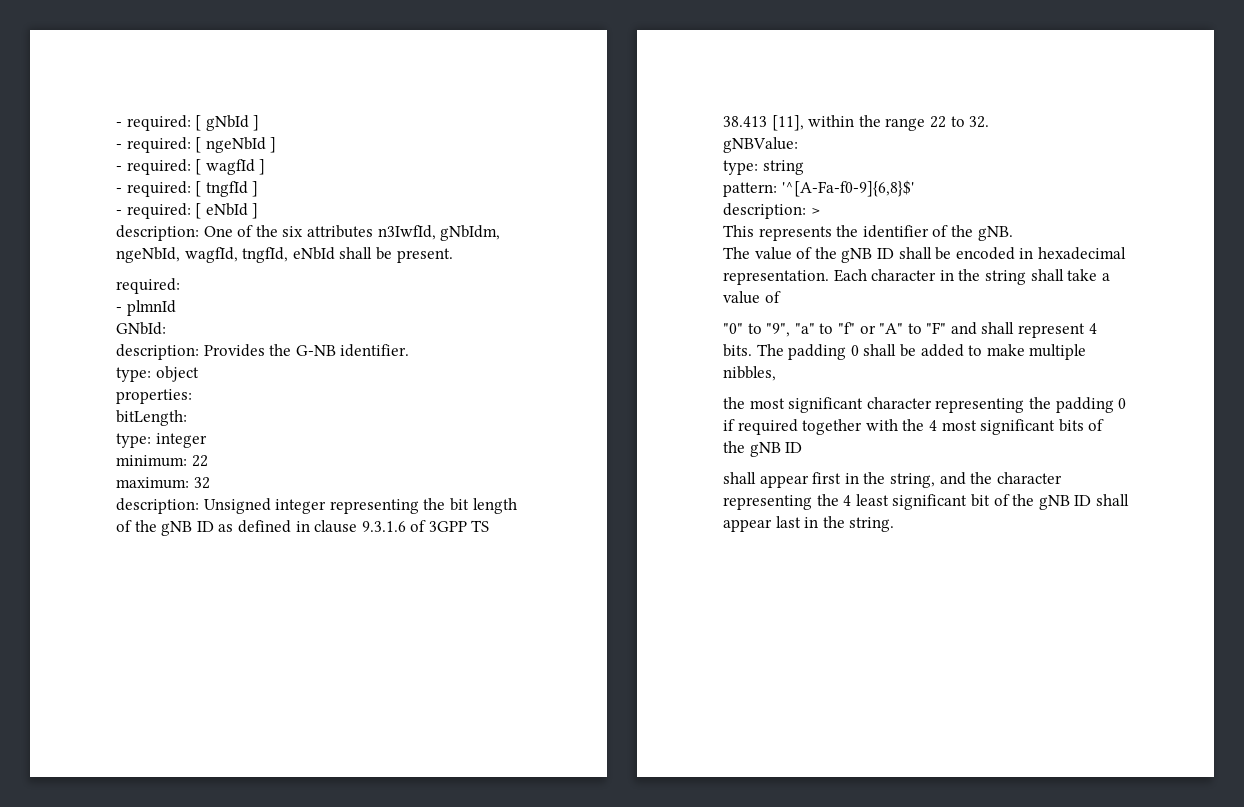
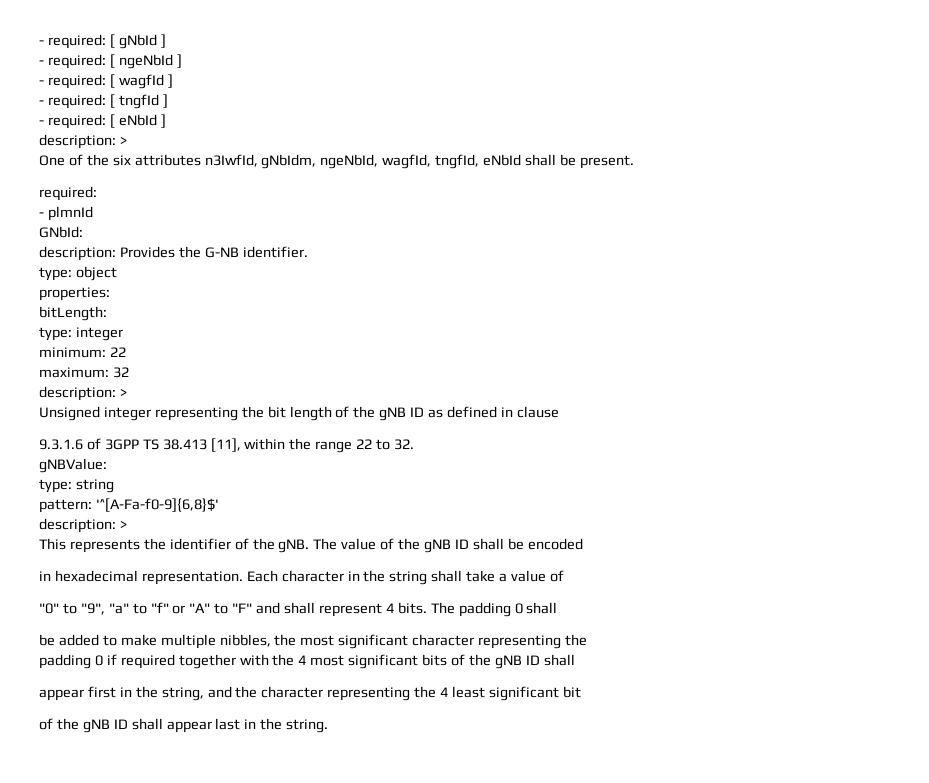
  - required: [ eNbId ]
- description: One of the six attributes n3IwfId, gNbIdm, ngeNbId, wagfId, tngfId, eNbId shall be present.
+ description: >
+ One of the six attributes n3IwfId, gNbIdm, ngeNbId, wagfId, tngfId, eNbId shall be present.
  maximum: 32
- description: Unsigned integer representing the bit length of the gNB ID as defined in clause 9.3.1.6 of 3GPP TS 38.413 [11], within the range 22 to 32.
+ description: >
+ Unsigned integer representing the bit length of the gNB ID as defined in clause
+ 9.3.1.6 of 3GPP TS 38.413 [11], within the range 22 to 32.
- This represents the identifier of the gNB.
- The value of the gNB ID shall be encoded in hexadecimal representation.
+ This represents the identifier of the gNB. The value of the gNB ID shall be encoded
+ in hexadecimal representation.
- The padding 0 shall be added to make multiple nibbles,
- the most significant character representing the padding 0 if required together with the 4 most significant bits of the gNB ID
- shall appear first in the string, and the character representing the 4 least significant bit of the gNB ID shall appear last in the string.
+ The padding 0 shall
+ be added to make multiple nibbles, the most significant character representing the
+ padding 0 if required together with the 4 most significant bits of the gNB ID shall
+ appear first in the string, and the character representing the 4 least significant bit
+ of the gNB ID shall appear last in the string.

